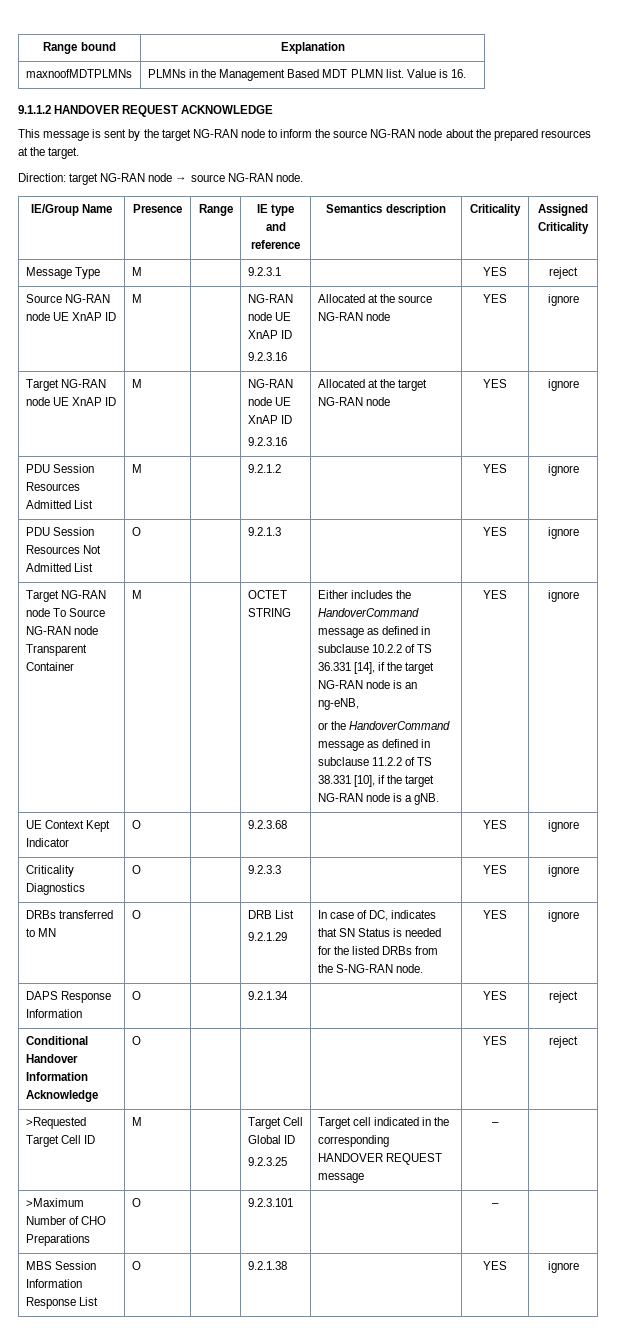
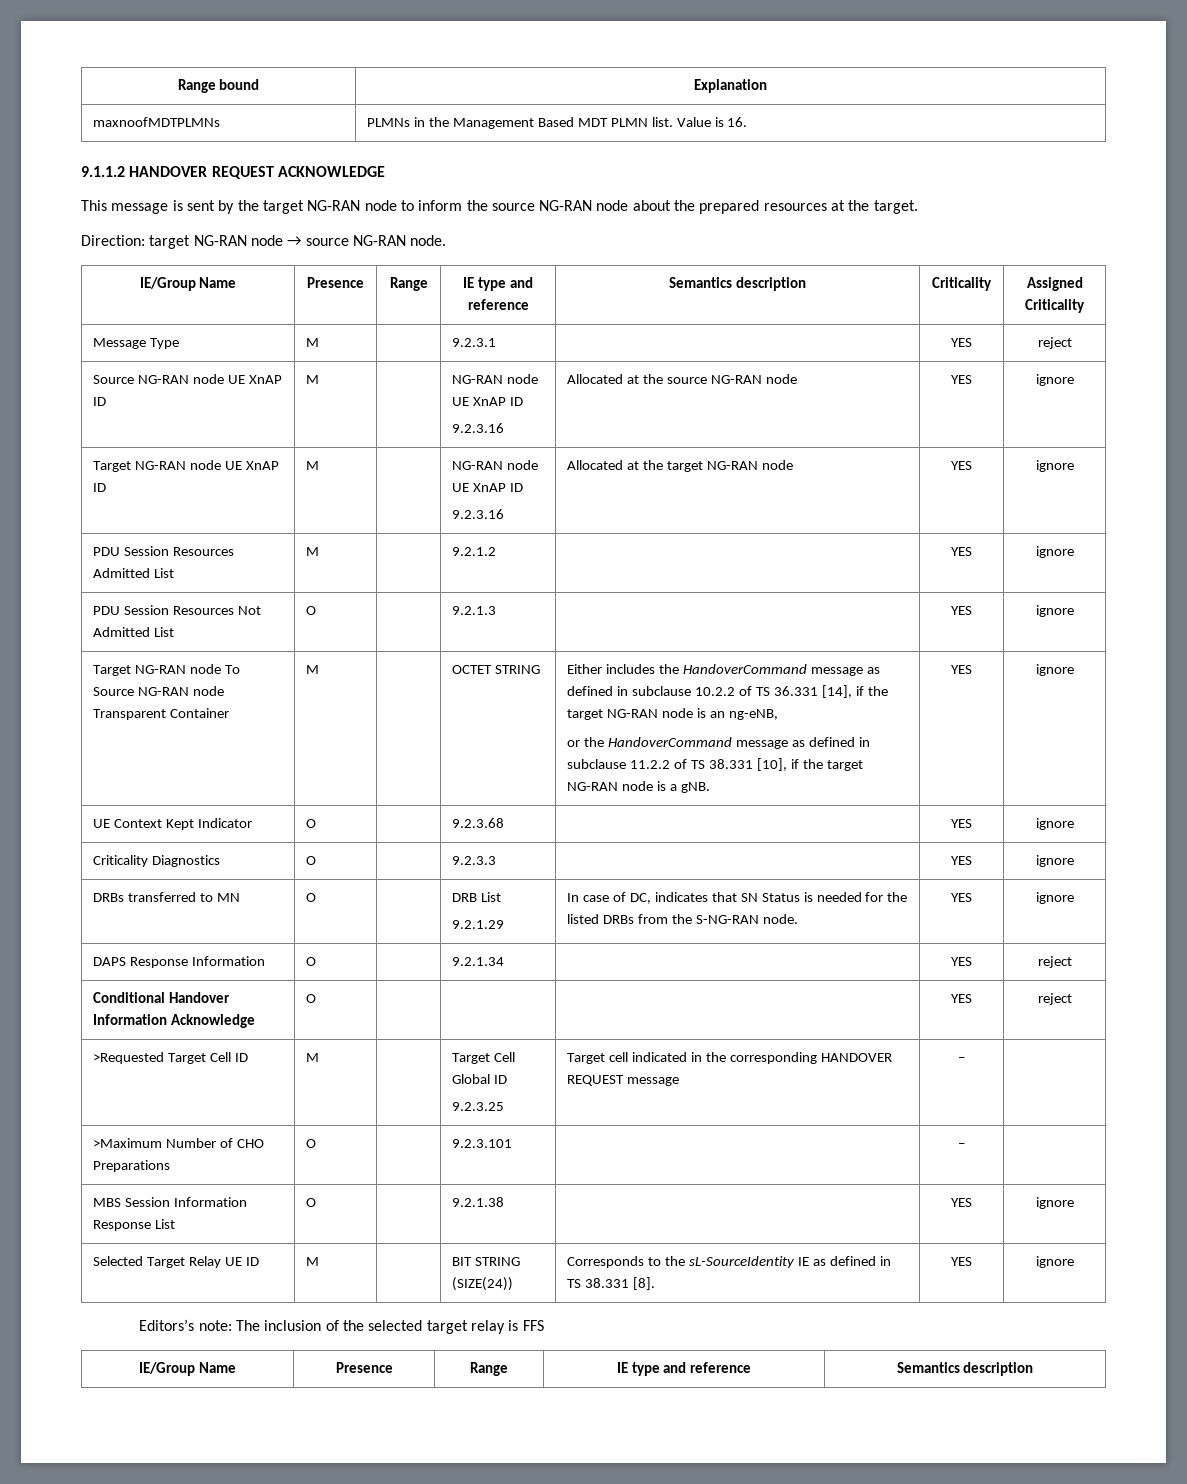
+ Selected Target Relay UE ID | M | | BIT STRING (SIZE(24)) | Corresponds to the sL-SourceIdentity IE as defined in TS 38.331 [8]. | YES | ignore
+ Editors’s note: The inclusion of the selected target relay is FFS
+ IE/Group Name | Presence | Range | IE type and reference | Semantics description

